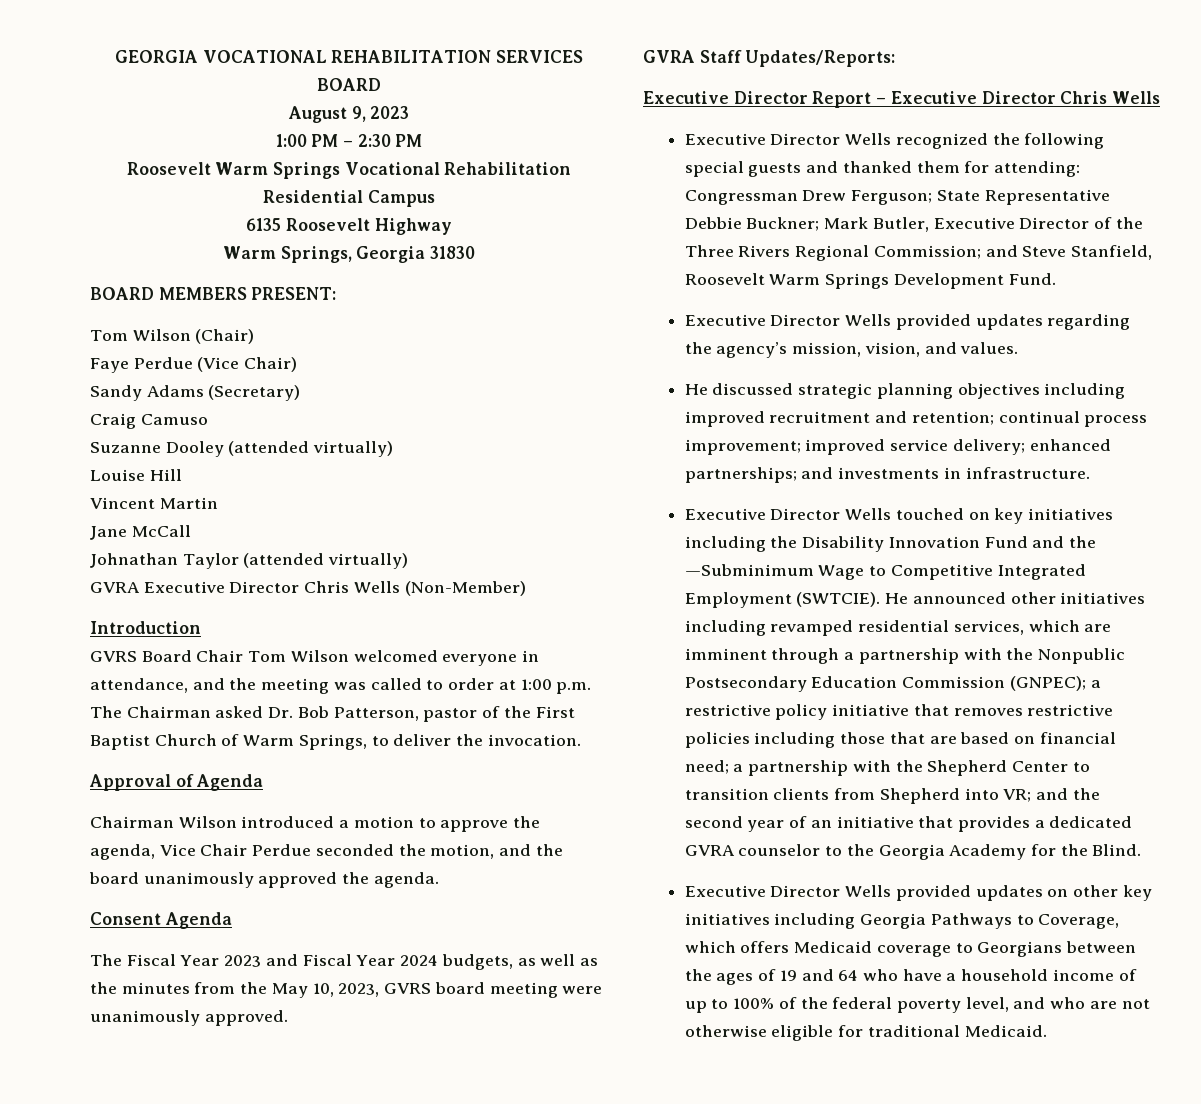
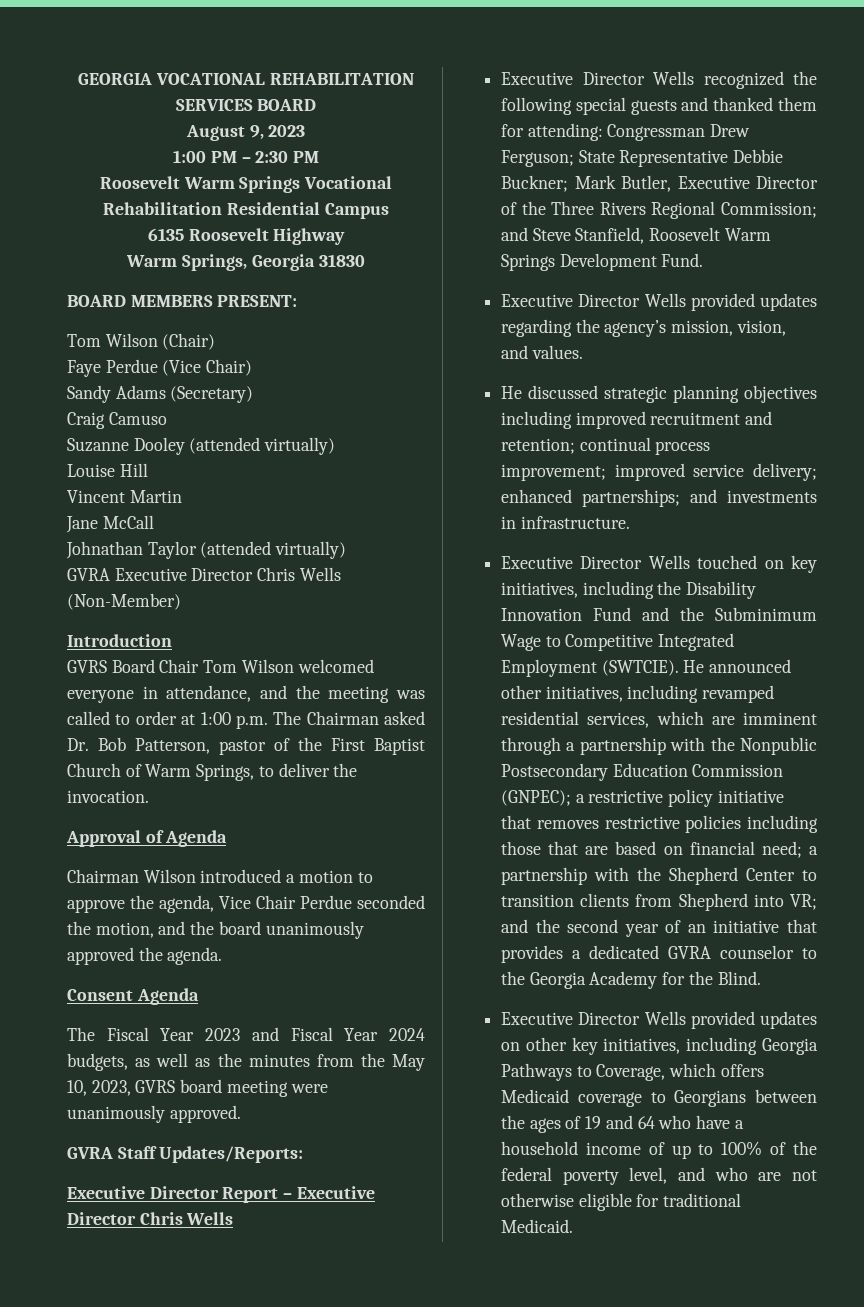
- Executive Director Wells touched on key initiatives including the Disability Innovation Fund and the —Subminimum Wage to Competitive Integrated Employment (SWTCIE).
+ Executive Director Wells touched on key initiatives, including the Disability Innovation Fund and the Subminimum Wage to Competitive Integrated Employment (SWTCIE).
- He announced other initiatives including revamped residential services, which are imminent through a partnership with the Nonpublic Postsecondary Education Commission (GNPEC);
+ He announced other initiatives, including revamped residential services, which are imminent through a partnership with the Nonpublic Postsecondary Education Commission (GNPEC);
- Executive Director Wells provided updates on other key initiatives including Georgia Pathways to Coverage, which offers Medicaid coverage to Georgians between the ages of 19 and 64 who have a household income of up to 100% of the federal poverty level, and who are not otherwise eligible for traditional Medicaid.
+ Executive Director Wells provided updates on other key initiatives, including Georgia Pathways to Coverage, which offers Medicaid coverage to Georgians between the ages of 19 and 64 who have a household income of up to 100% of the federal poverty level, and who are not otherwise eligible for traditional Medicaid.

